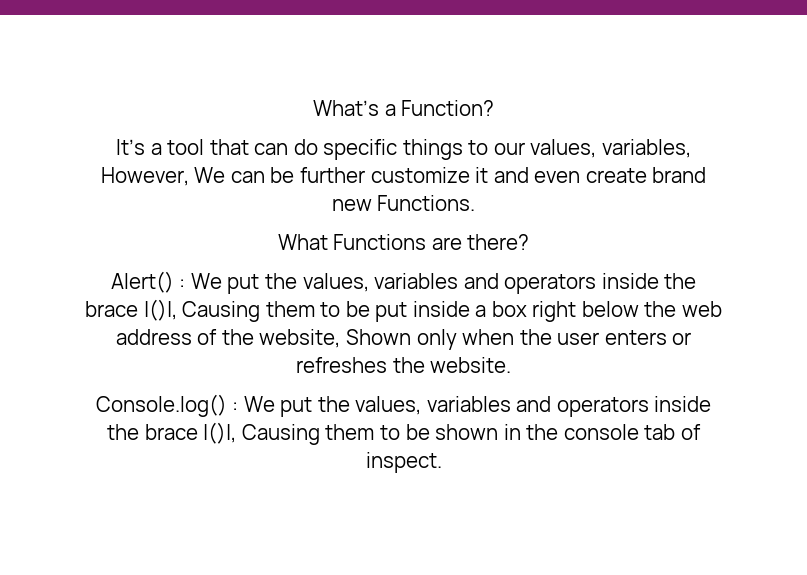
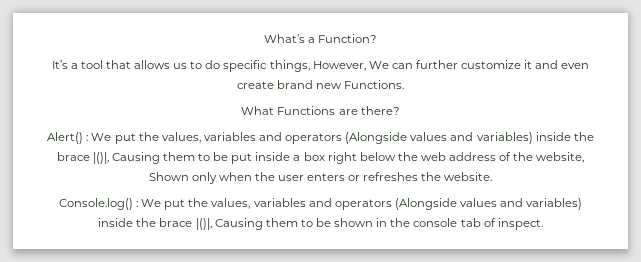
- It’s a tool that can do specific things to our values, variables, However, We can be further customize it and even create brand new Functions.
+ It’s a tool that allows us to do specific things, However, We can further customize it and even create brand new Functions.
- Alert() : We put the values, variables and operators inside the brace |()|, Causing them to be put inside a box right below the web address of the website, Shown only when the user enters or refreshes the website.
+ Alert() : We put the values, variables and operators (Alongside values and variables) inside the brace |()|, Causing them to be put inside a box right below the web address of the website, Shown only when the user enters or refreshes the website.
- Console.log() : We put the values, variables and operators inside the brace |()|, Causing them to be shown in the console tab of inspect.
+ Console.log() : We put the values, variables and operators (Alongside values and variables) inside the brace |()|, Causing them to be shown in the console tab of inspect.

